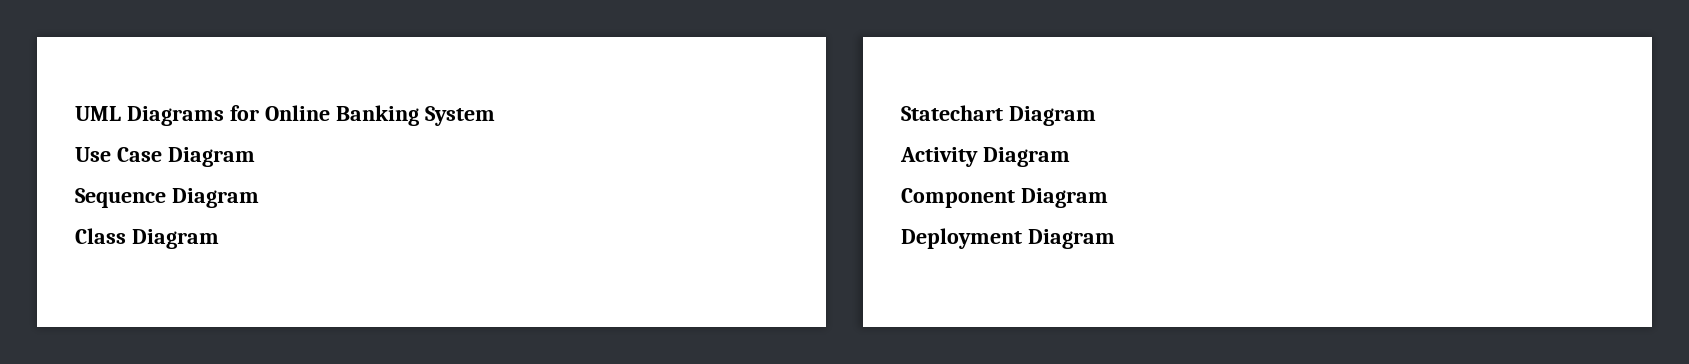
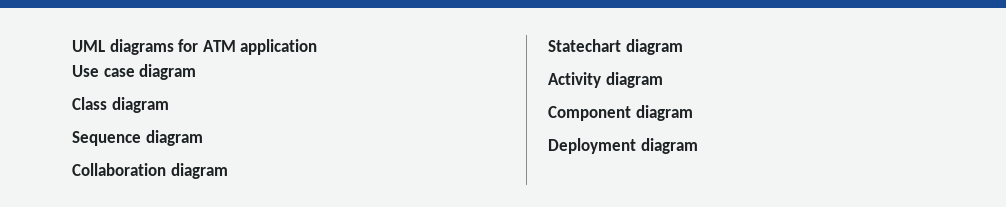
- UML Diagrams for Online Banking System
- Use Case Diagram
- Sequence Diagram
- Class Diagram
+ UML diagrams for ATM application
+ Use case diagram
+ Class diagram
+ Sequence diagram
+ Collaboration diagram
- Statechart Diagram
+ Statechart diagram
- Activity Diagram
+ Activity diagram
- Component Diagram
+ Component diagram
- Deployment Diagram
+ Deployment diagram

